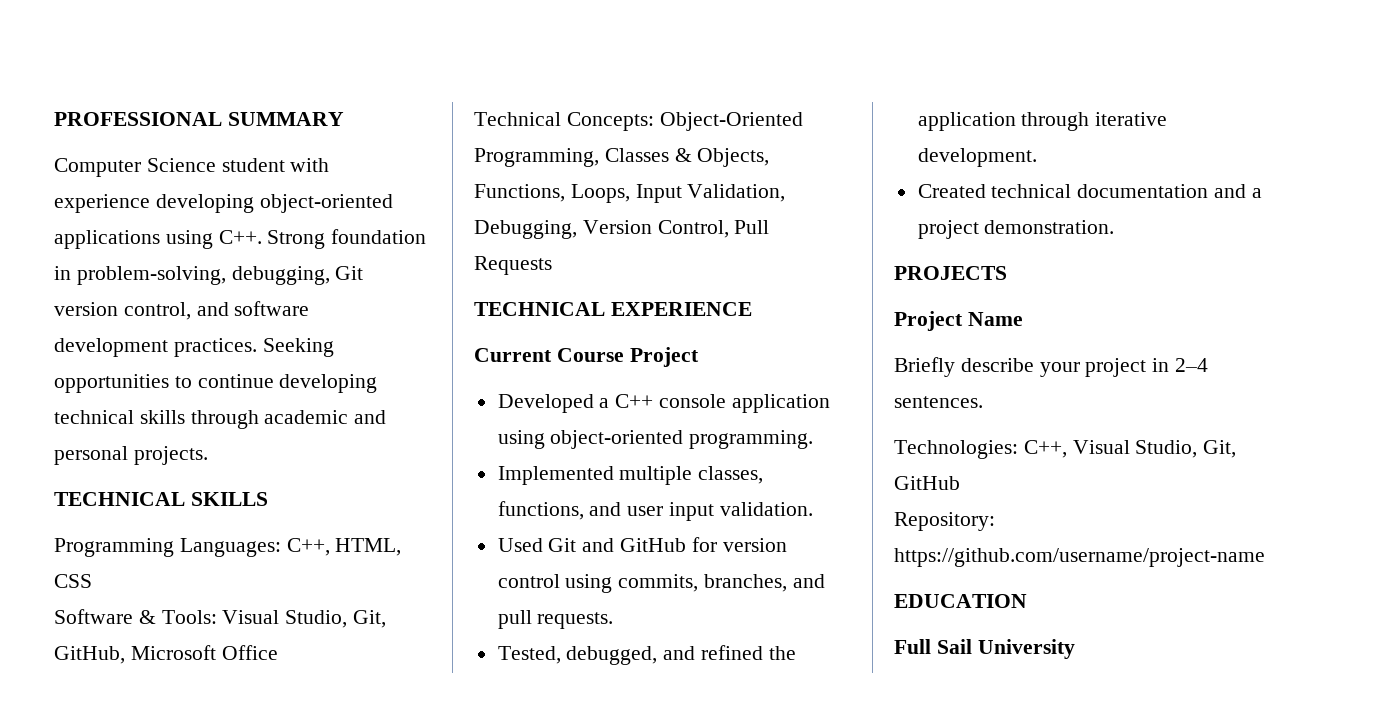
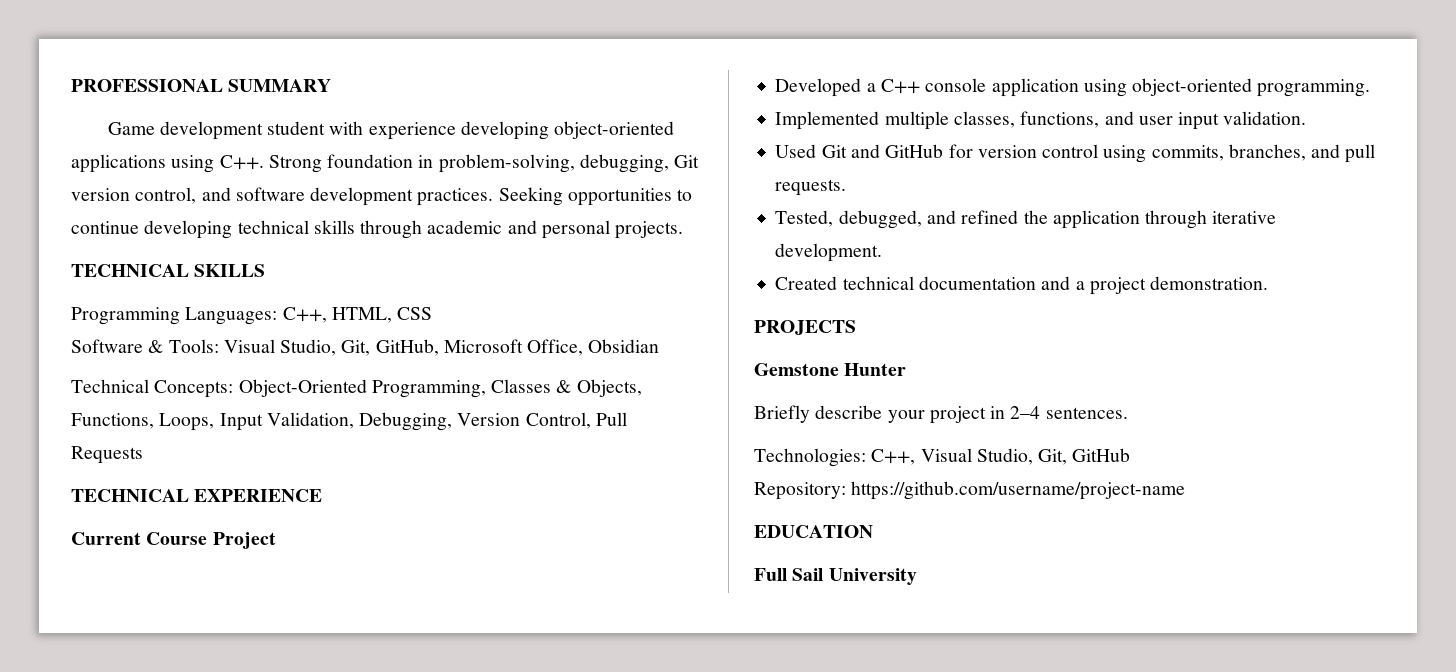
- Computer Science student with experience developing object-oriented applications using C++. Strong foundation in problem-solving, debugging, Git version control, and software development practices.
+ Game development student with experience developing object-oriented applications using C++. Strong foundation in problem-solving, debugging, Git version control, and software development practices.
- Software & Tools: Visual Studio, Git, GitHub, Microsoft Office
+ Software & Tools: Visual Studio, Git, GitHub, Microsoft Office, Obsidian
- Project Name
+ Gemstone Hunter

